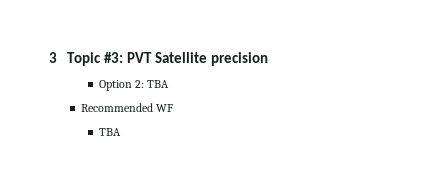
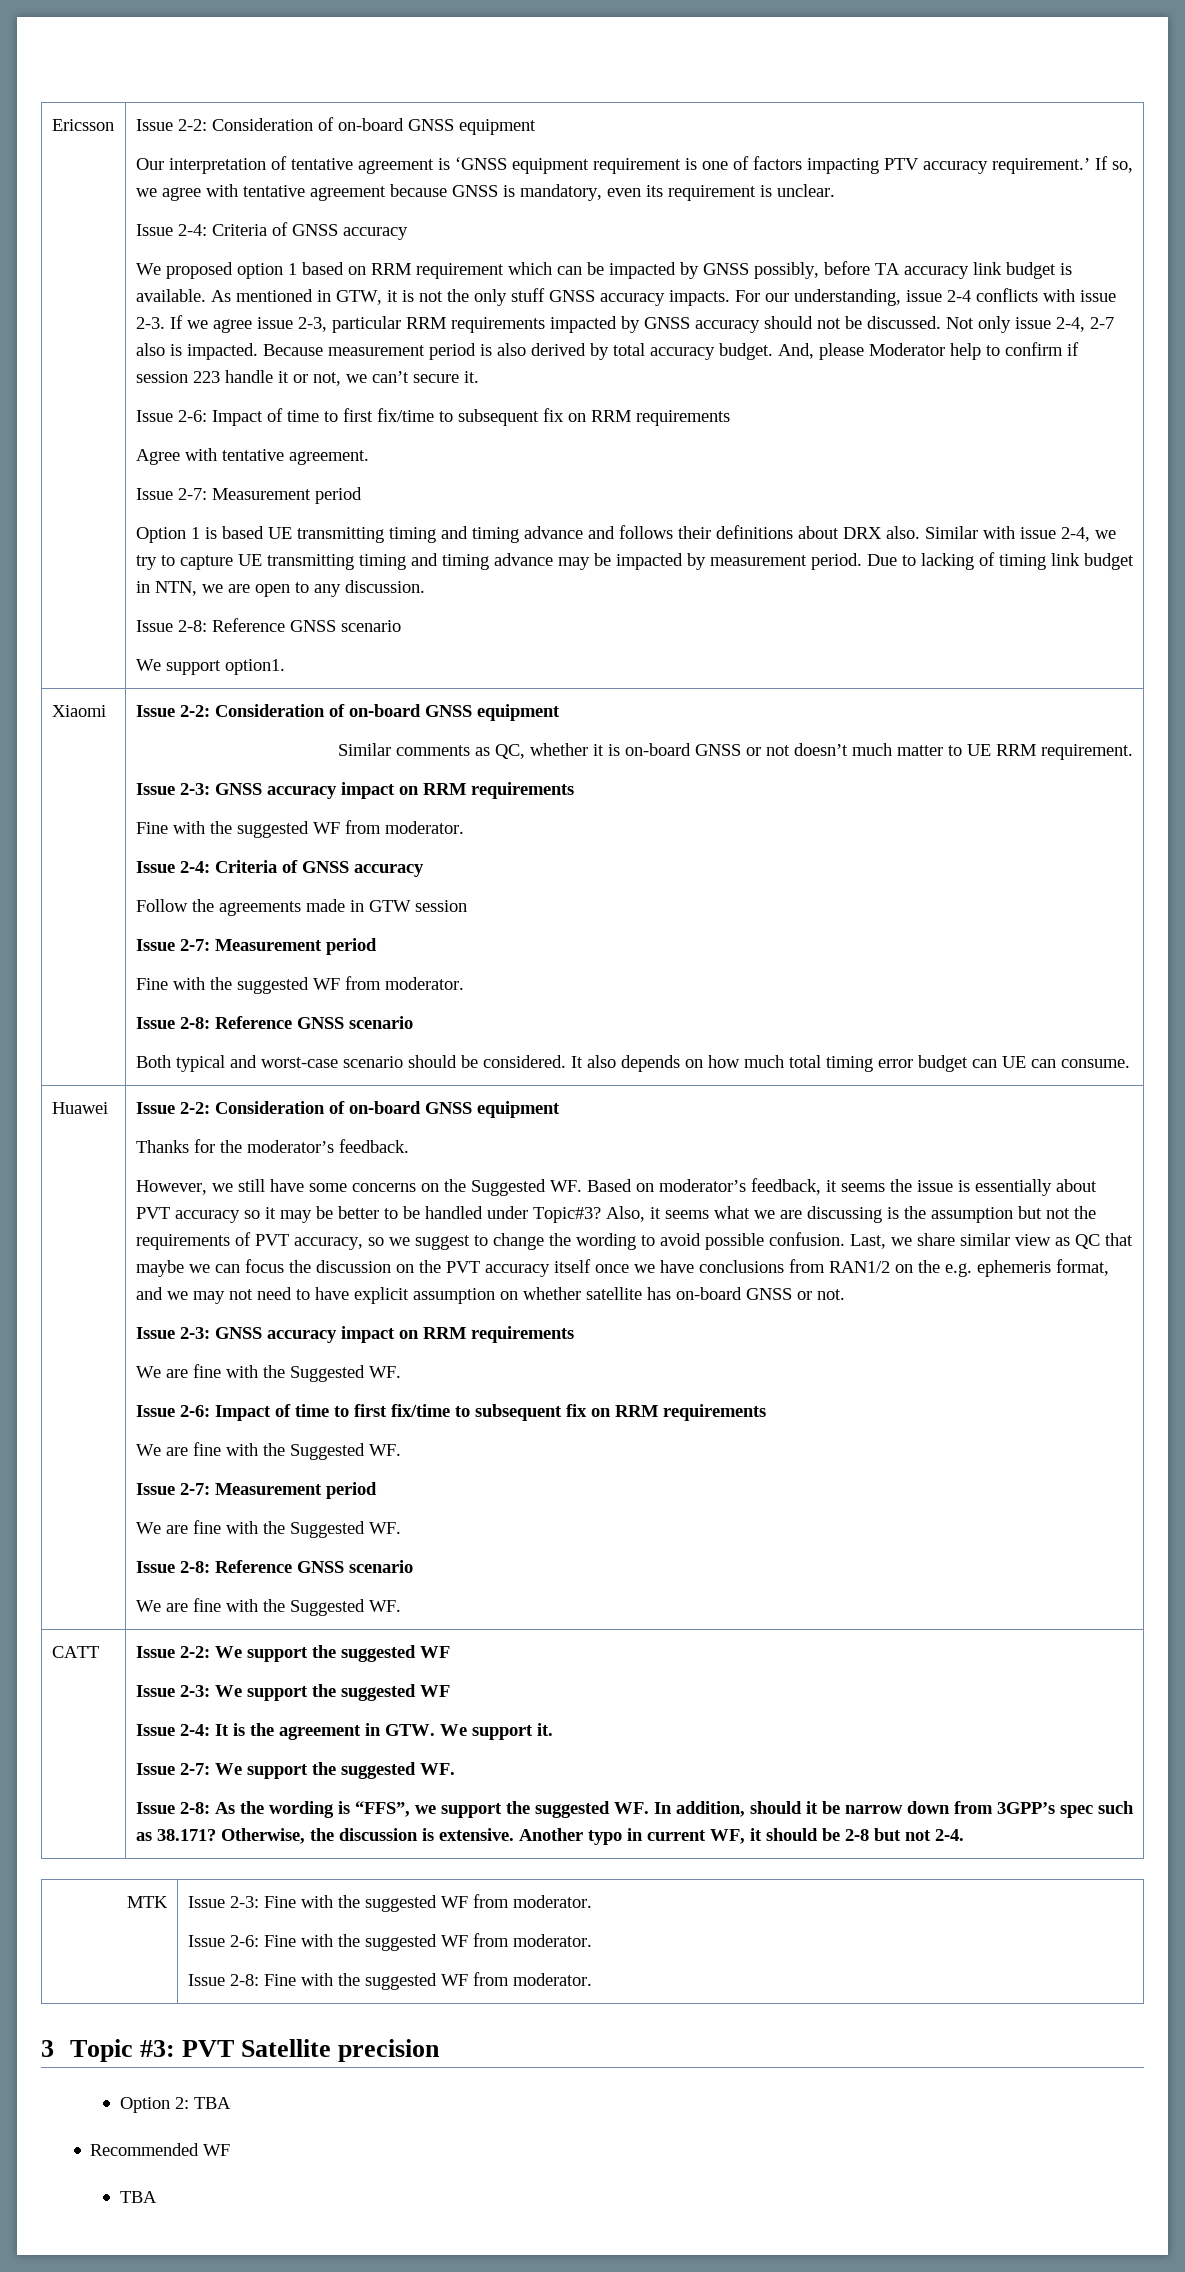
+ Ericsson | Issue 2-2: Consideration of on-board GNSS equipment
+ Our interpretation of tentative agreement is ‘GNSS equipment requirement is one of factors impacting PTV accuracy requirement.’ If so, we agree with tentative agreement because GNSS is mandatory, even its requirement is unclear.
+ Issue 2-4: Criteria of GNSS accuracy
+ We proposed option 1 based on RRM requirement which can be impacted by GNSS possibly, before TA accuracy link budget is available. As mentioned in GTW, it is not the only stuff GNSS accuracy impacts. For our understanding, issue 2-4 conflicts with issue 2-3. If we agree issue 2-3, particular RRM requirements impacted by GNSS accuracy should not be discussed. Not only issue 2-4, 2-7 also is impacted. Because measurement period is also derived by total accuracy budget. And, please Moderator help to confirm if session 223 handle it or not, we can’t secure it.
+ Issue 2-6: Impact of time to first fix/time to subsequent fix on RRM requirements
+ Agree with tentative agreement.
+ Issue 2-7: Measurement period
+ Option 1 is based UE transmitting timing and timing advance and follows their definitions about DRX also. Similar with issue 2-4, we try to capture UE transmitting timing and timing advance may be impacted by measurement period. Due to lacking of timing link budget in NTN, we are open to any discussion.
+ Issue 2-8: Reference GNSS scenario
+ We support option1.
+ Xiaomi | Issue 2-2: Consideration of on-board GNSS equipment
+ Similar comments as QC, whether it is on-board GNSS or not doesn’t much matter to UE RRM requirement.
+ Issue 2-3: GNSS accuracy impact on RRM requirements
+ Fine with the suggested WF from moderator.
+ Issue 2-4: Criteria of GNSS accuracy
+ Follow the agreements made in GTW session
+ Issue 2-7: Measurement period
+ Fine with the suggested WF from moderator.
+ Issue 2-8: Reference GNSS scenario
+ Both typical and worst-case scenario should be considered. It also depends on how much total timing error budget can UE can consume.
+ Huawei | Issue 2-2: Consideration of on-board GNSS equipment
+ Thanks for the moderator’s feedback.
+ However, we still have some concerns on the Suggested WF. Based on moderator’s feedback, it seems the issue is essentially about PVT accuracy so it may be better to be handled under Topic#3? Also, it seems what we are discussing is the assumption but not the requirements of PVT accuracy, so we suggest to change the wording to avoid possible confusion. Last, we share similar view as QC that maybe we can focus the discussion on the PVT accuracy itself once we have conclusions from RAN1/2 on the e.g. ephemeris format, and we may not need to have explicit assumption on whether satellite has on-board GNSS or not.
+ Issue 2-3: GNSS accuracy impact on RRM requirements
+ We are fine with the Suggested WF.
+ Issue 2-6: Impact of time to first fix/time to subsequent fix on RRM requirements
+ We are fine with the Suggested WF.
+ Issue 2-7: Measurement period
+ We are fine with the Suggested WF.
+ Issue 2-8: Reference GNSS scenario
+ We are fine with the Suggested WF.
+ CATT | Issue 2-2: We support the suggested WF
+ Issue 2-3: We support the suggested WF
+ Issue 2-4: It is the agreement in GTW. We support it.
+ Issue 2-7: We support the suggested WF.
+ Issue 2-8: As the wording is “FFS”, we support the suggested WF. In addition, should it be narrow down from 3GPP’s spec such as 38.171? Otherwise, the discussion is extensive. Another typo in current WF, it should be 2-8 but not 2-4.
+ MTK | Issue 2-3: Fine with the suggested WF from moderator.
+ Issue 2-6: Fine with the suggested WF from moderator.
+ Issue 2-8: Fine with the suggested WF from moderator.

